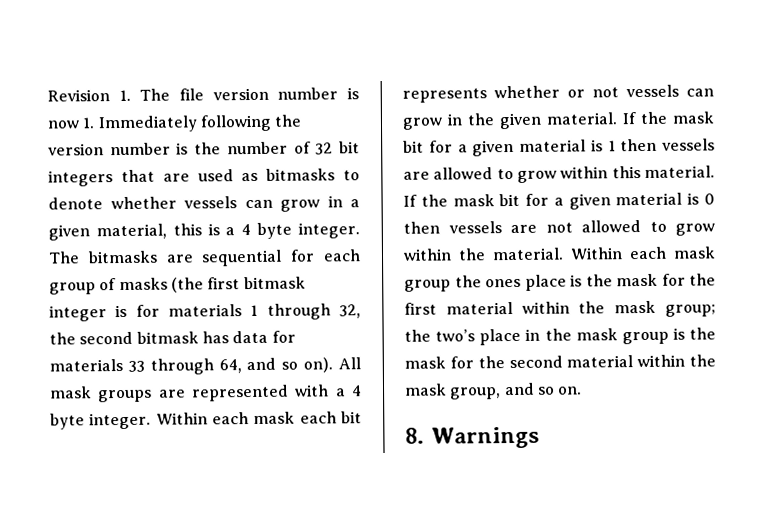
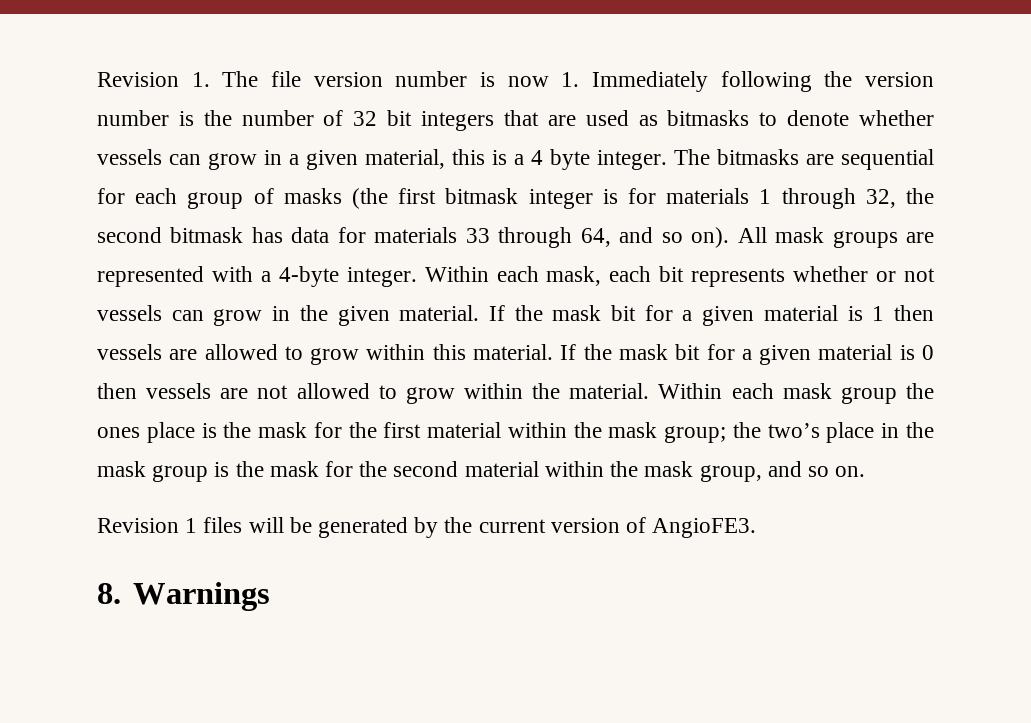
- All mask groups are represented with a 4 byte integer.
+ All mask groups are represented with a 4-byte integer.
- Within each mask each bit represents whether or not vessels can grow in the given material.
+ Within each mask, each bit represents whether or not vessels can grow in the given material.
+ Revision 1 files will be generated by the current version of AngioFE3.

